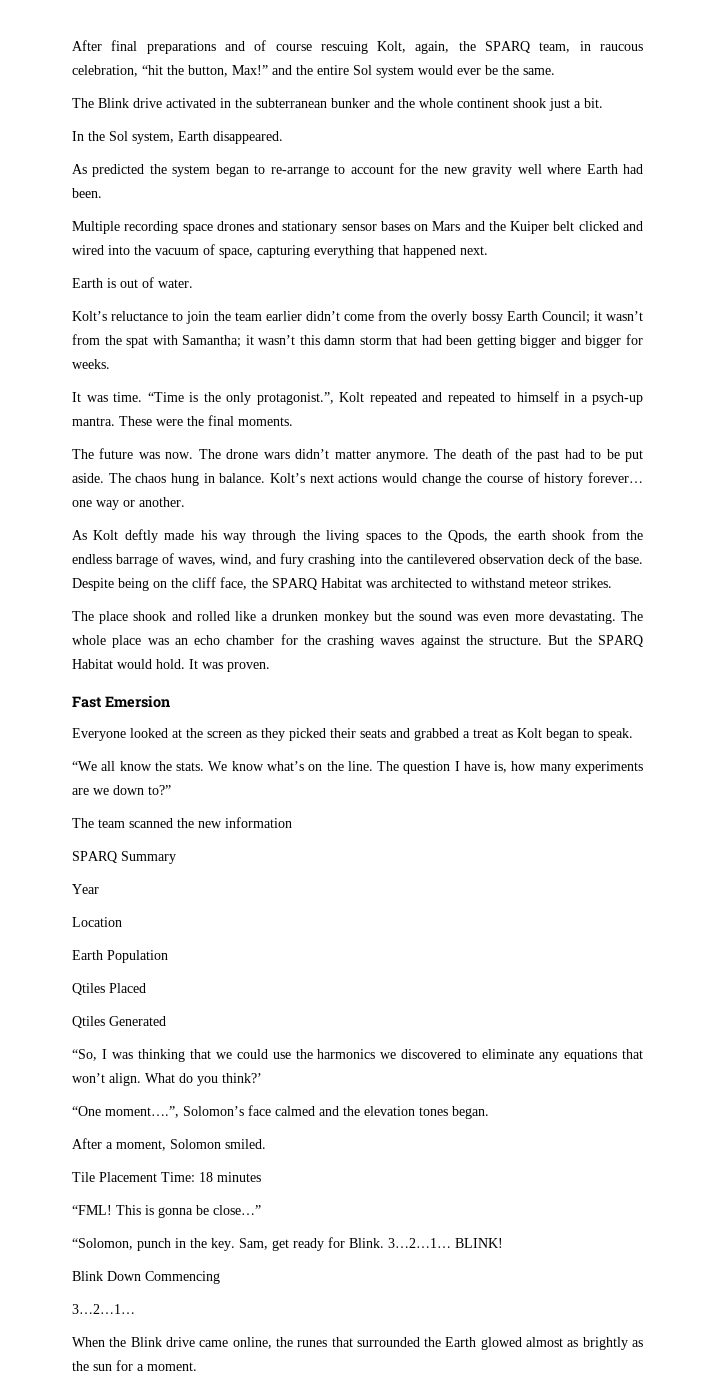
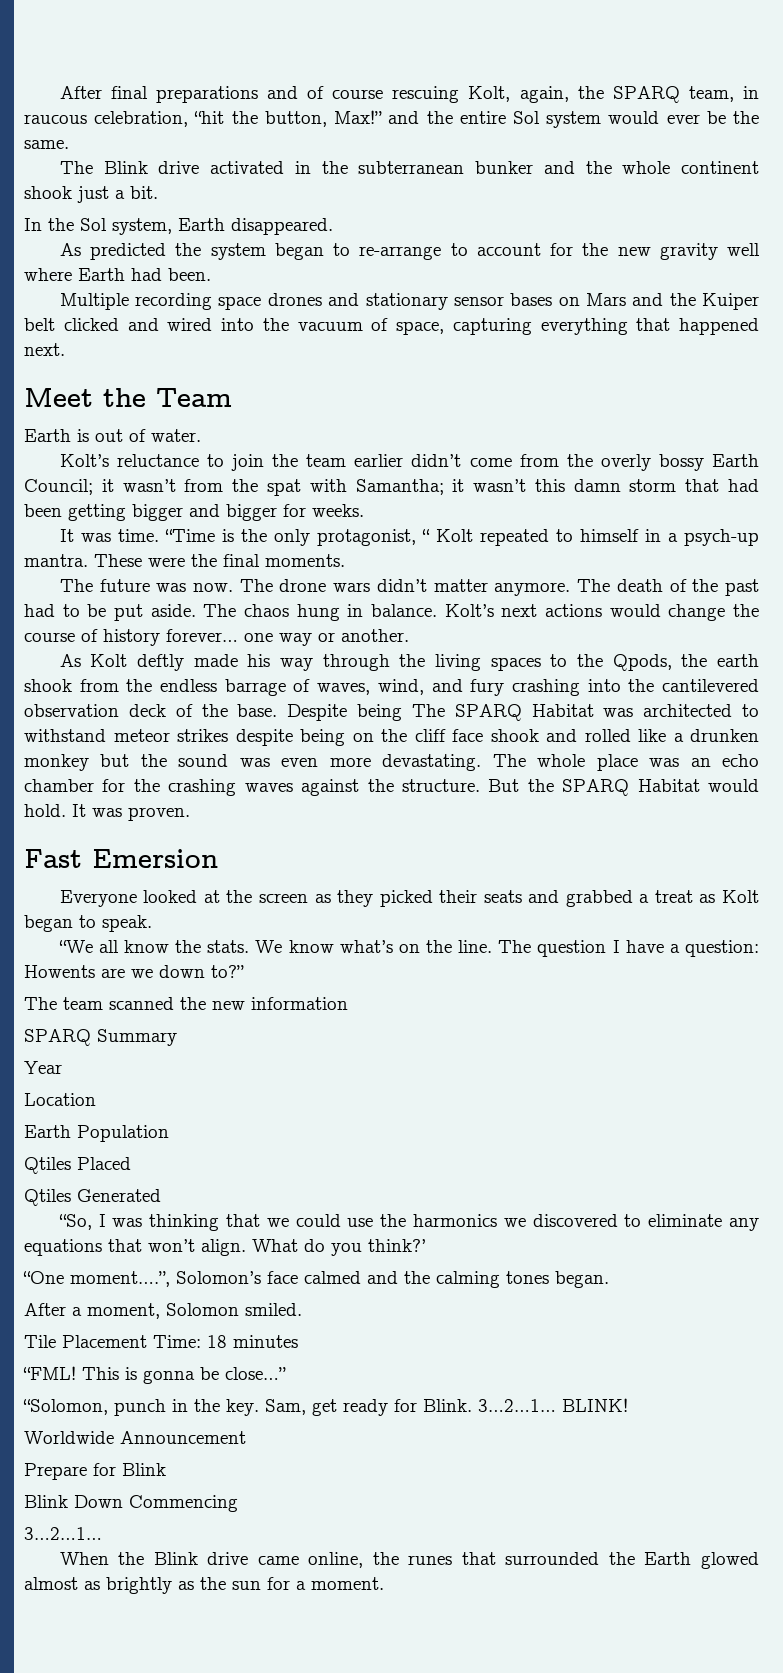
+ Meet the Team
- “Time is the only protagonist.”, Kolt repeated and repeated to himself in a psych-up mantra.
+ “Time is the only protagonist, “ Kolt repeated to himself in a psych-up mantra.
- Despite being on the cliff face, the SPARQ Habitat was architected to withstand meteor strikes.
- The place shook and rolled like a drunken monkey but the sound was even more devastating.
+ Despite being The SPARQ Habitat was architected to withstand meteor strikes despite being on the cliff face shook and rolled like a drunken monkey but the sound was even more devastating.
- The question I have is, how many experiments are we down to?”
+ The question I have a question: Howents are we down to?”
- “One moment….”, Solomon’s face calmed and the elevation tones began.
+ “One moment….”, Solomon’s face calmed and the calming tones began.
+ Worldwide Announcement
+ Prepare for Blink

